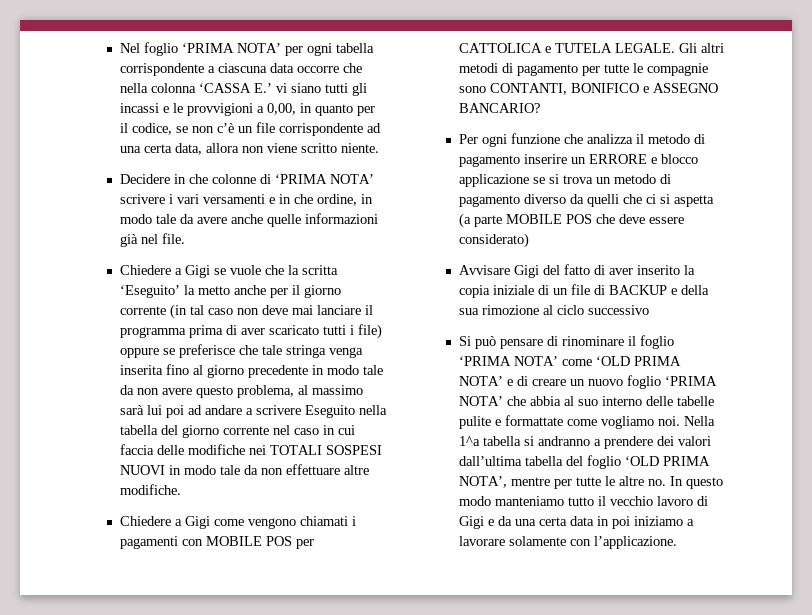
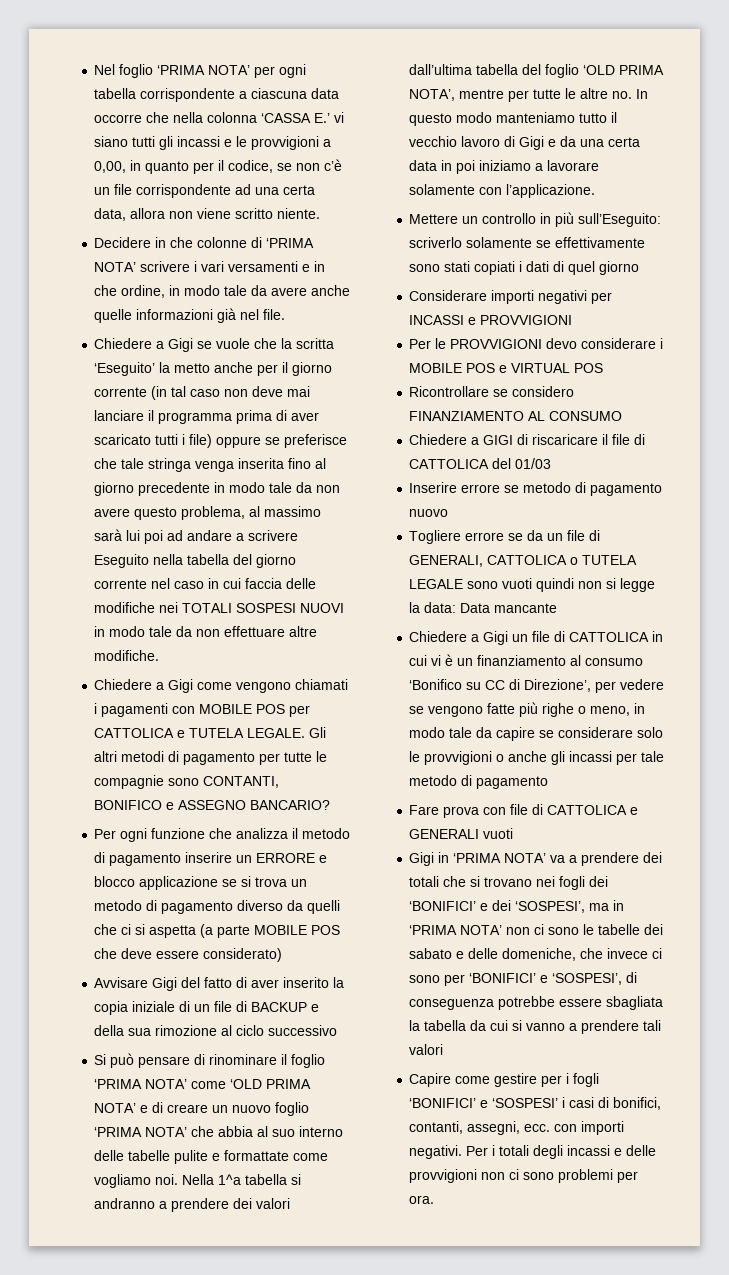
+ Mettere un controllo in più sull’Eseguito: scriverlo solamente se effettivamente sono stati copiati i dati di quel giorno
+ Considerare importi negativi per INCASSI e PROVVIGIONI
+ Per le PROVVIGIONI devo considerare i MOBILE POS e VIRTUAL POS
+ Ricontrollare se considero FINANZIAMENTO AL CONSUMO
+ Chiedere a GIGI di riscaricare il file di CATTOLICA del 01/03
+ Inserire errore se metodo di pagamento nuovo
+ Togliere errore se da un file di GENERALI, CATTOLICA o TUTELA LEGALE sono vuoti quindi non si legge la data: Data mancante
+ Chiedere a Gigi un file di CATTOLICA in cui vi è un finanziamento al consumo ‘Bonifico su CC di Direzione’, per vedere se vengono fatte più righe o meno, in modo tale da capire se considerare solo le provvigioni o anche gli incassi per tale metodo di pagamento
+ Fare prova con file di CATTOLICA e GENERALI vuoti
+ Gigi in ‘PRIMA NOTA’ va a prendere dei totali che si trovano nei fogli dei ‘BONIFICI’ e dei ‘SOSPESI’, ma in ‘PRIMA NOTA’ non ci sono le tabelle dei sabato e delle domeniche, che invece ci sono per ‘BONIFICI’ e ‘SOSPESI’, di conseguenza potrebbe essere sbagliata la tabella da cui si vanno a prendere tali valori
+ Capire come gestire per i fogli ‘BONIFICI’ e ‘SOSPESI’ i casi di bonifici, contanti, assegni, ecc. con importi negativi. Per i totali degli incassi e delle provvigioni non ci sono problemi per ora.

